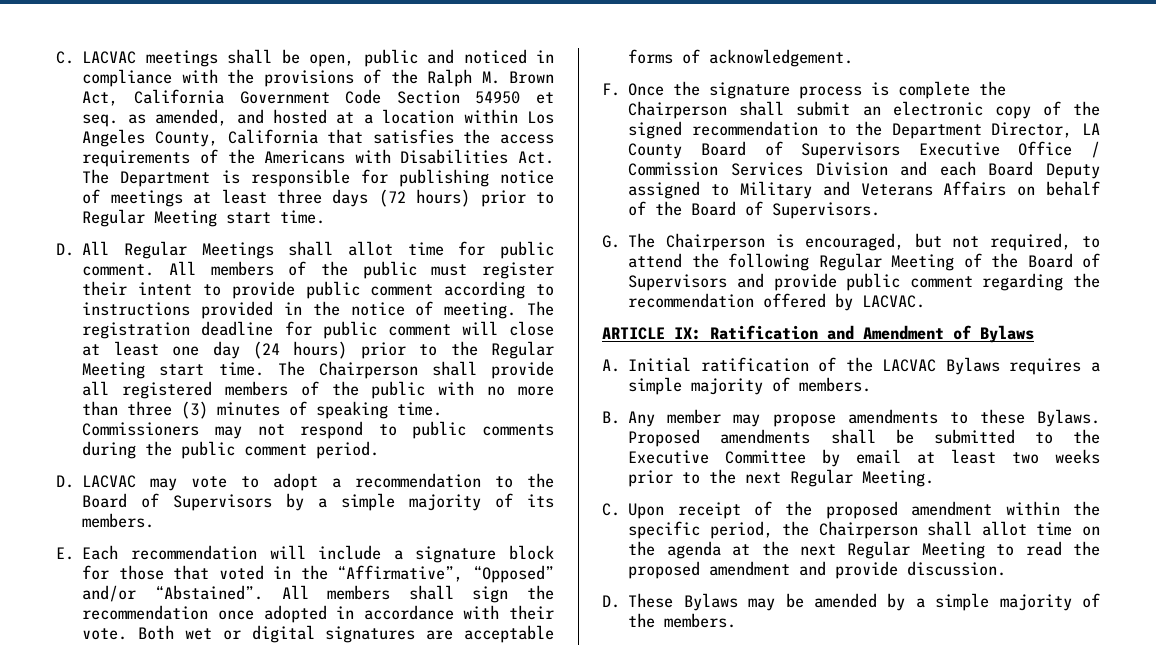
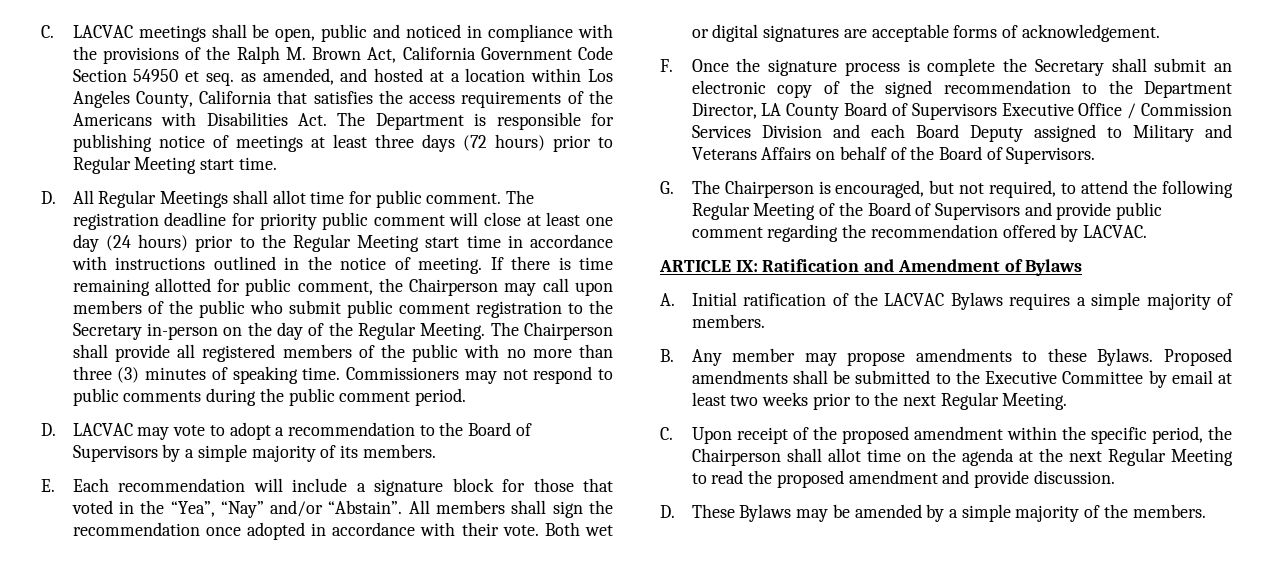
- All members of the public must register their intent to provide public comment according to instructions provided in the notice of meeting.
- The registration deadline for public comment will close at least one day (24 hours) prior to the Regular Meeting start time.
+ The registration deadline for priority public comment will close at least one day (24 hours) prior to the Regular Meeting start time in accordance with instructions outlined in the notice of meeting. If there is time remaining allotted for public comment, the Chairperson may call upon members of the public who submit public comment registration to the Secretary in-person on the day of the Regular Meeting.
- E. Each recommendation will include a signature block for those that voted in the “Affirmative”, “Opposed” and/or “Abstained”.
+ E. Each recommendation will include a signature block for those that voted in the “Yea”, “Nay” and/or “Abstain”.
- F. Once the signature process is complete the Chairperson shall submit an electronic copy of the signed recommendation to the Department Director, LA County Board of Supervisors Executive Office / Commission Services Division and each Board Deputy assigned to Military and Veterans Affairs on behalf of the Board of Supervisors.
+ F. Once the signature process is complete the Secretary shall submit an electronic copy of the signed recommendation to the Department Director, LA County Board of Supervisors Executive Office / Commission Services Division and each Board Deputy assigned to Military and Veterans Affairs on behalf of the Board of Supervisors.

